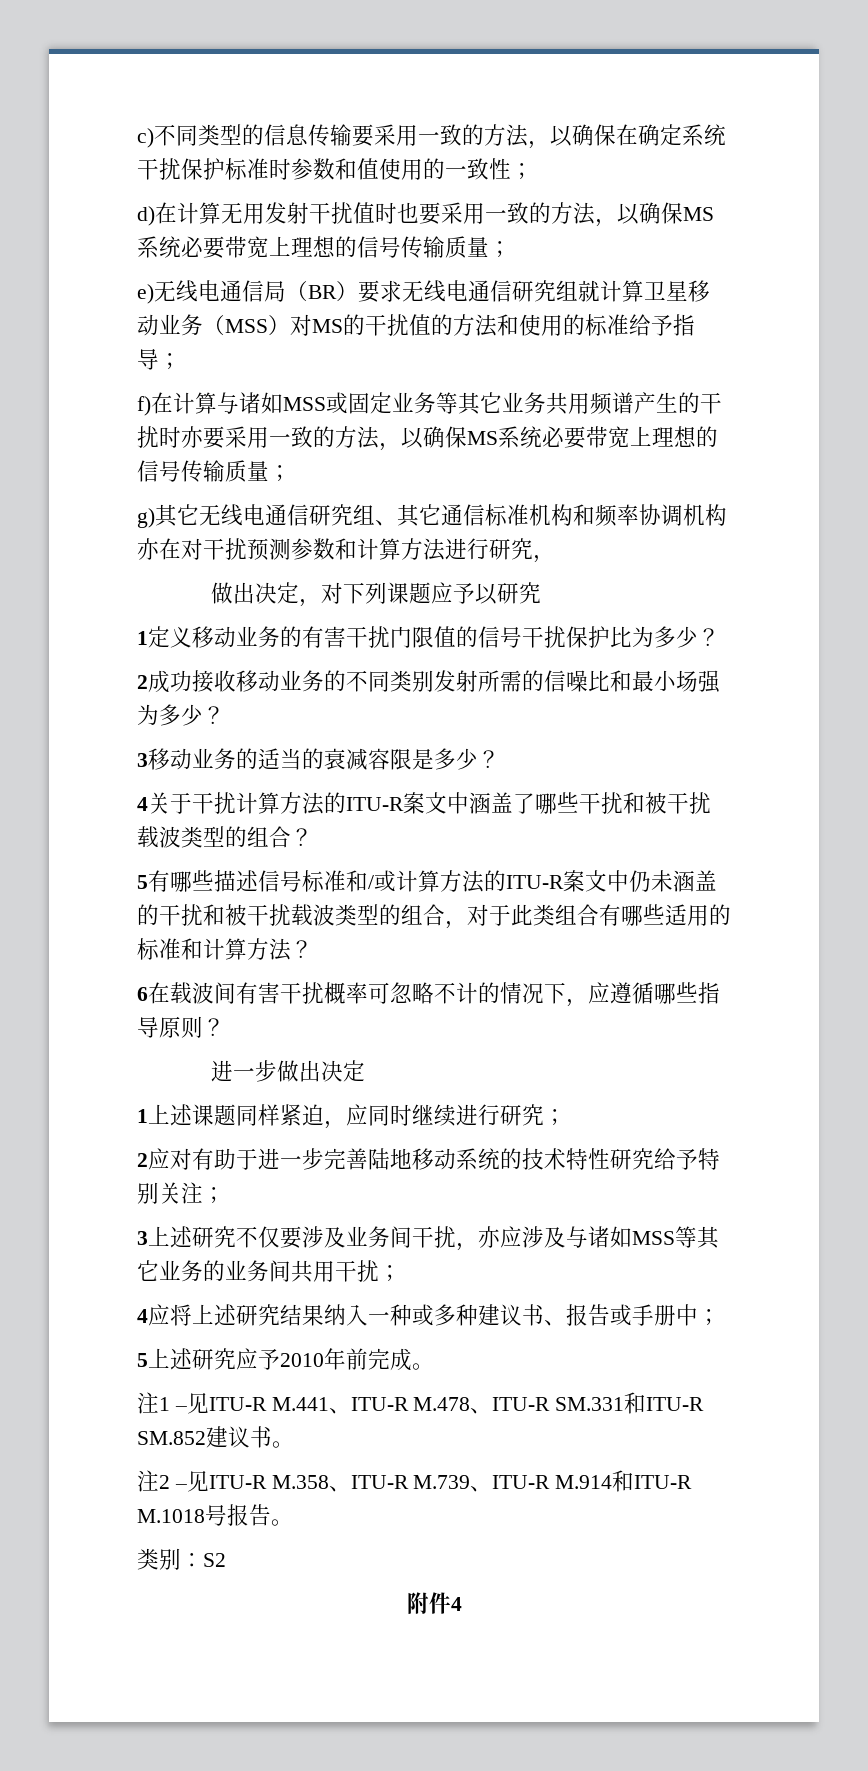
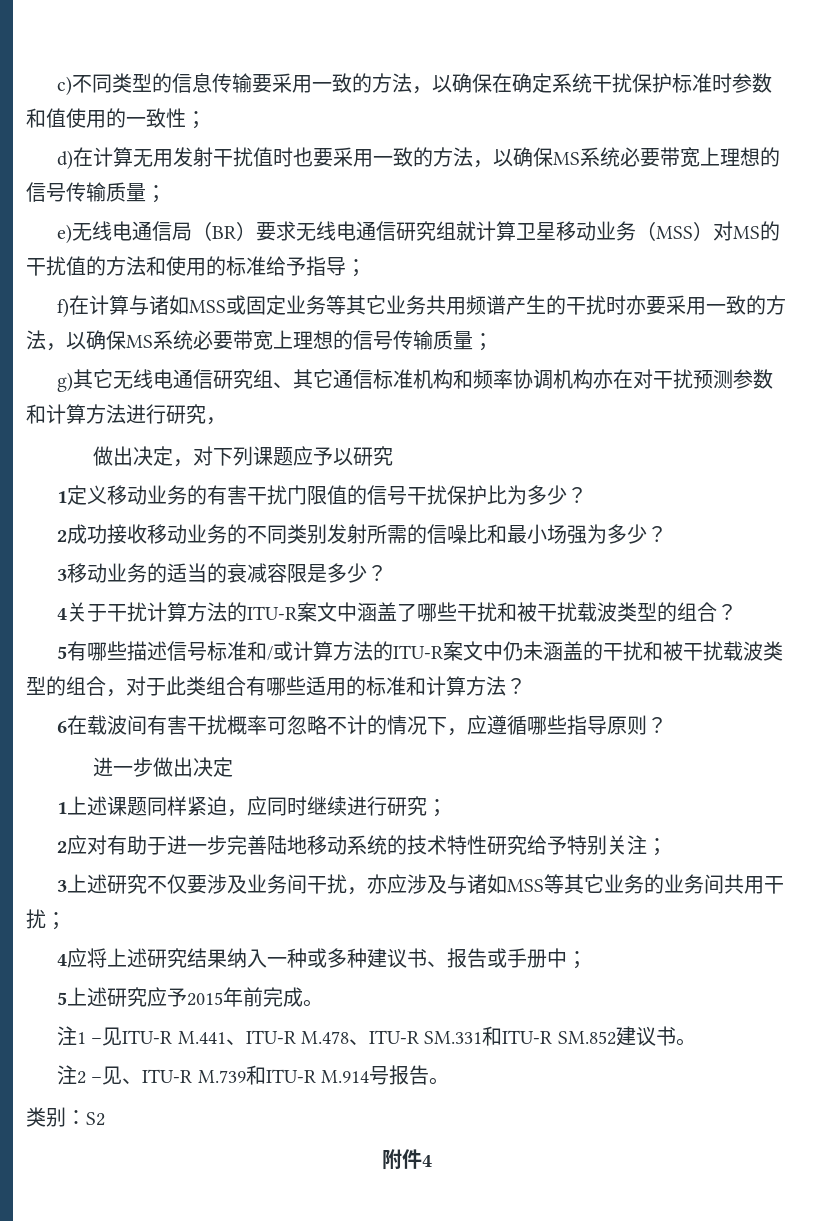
- 5上述研究应予2010年前完成。
+ 5上述研究应予2015年前完成。
- 注2 –见ITU-R M.358、ITU-R M.739、ITU-R M.914和ITU-R M.1018号报告。
+ 注2 –见、ITU-R M.739和ITU-R M.914号报告。

